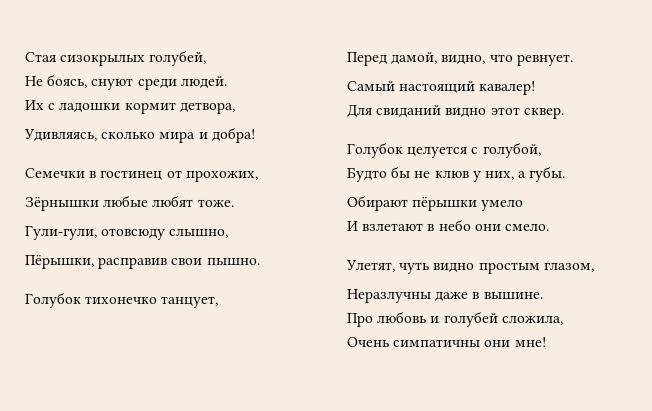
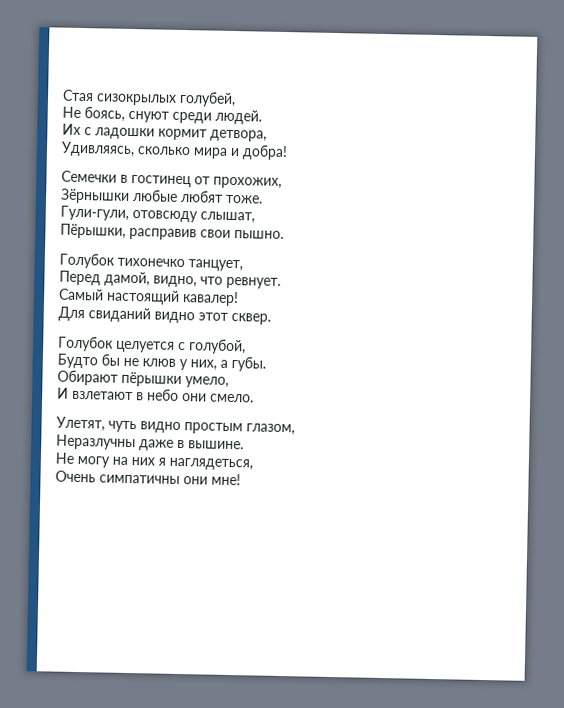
- Гули-гули, отовсюду слышно,
+ Гули-гули, отовсюду слышат,
- Обирают пёрышки умело
+ Обирают пёрышки умело,
- Про любовь и голубей сложила,
+ Не могу на них я наглядеться,

